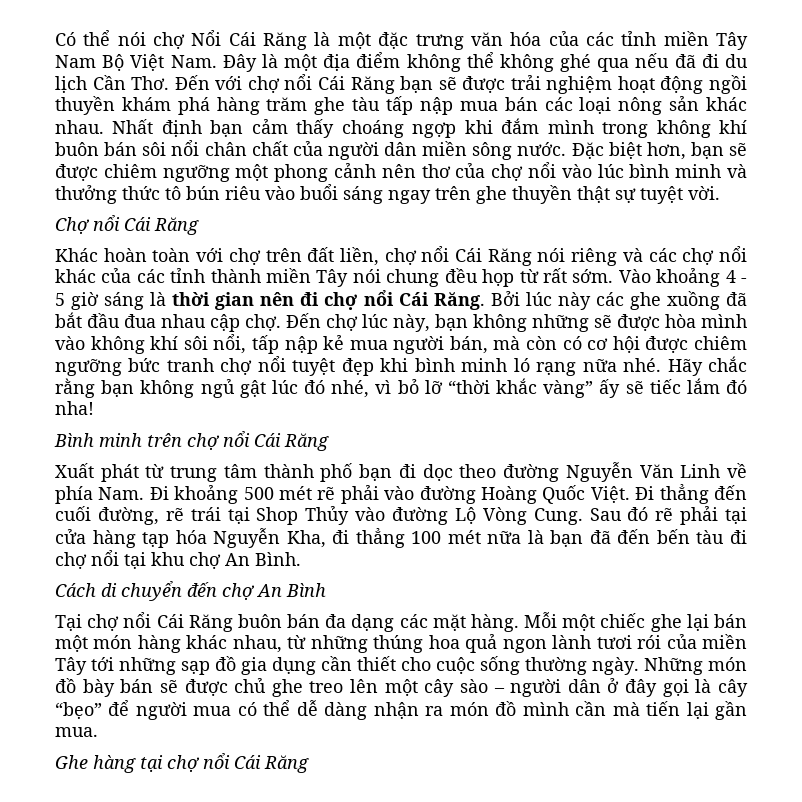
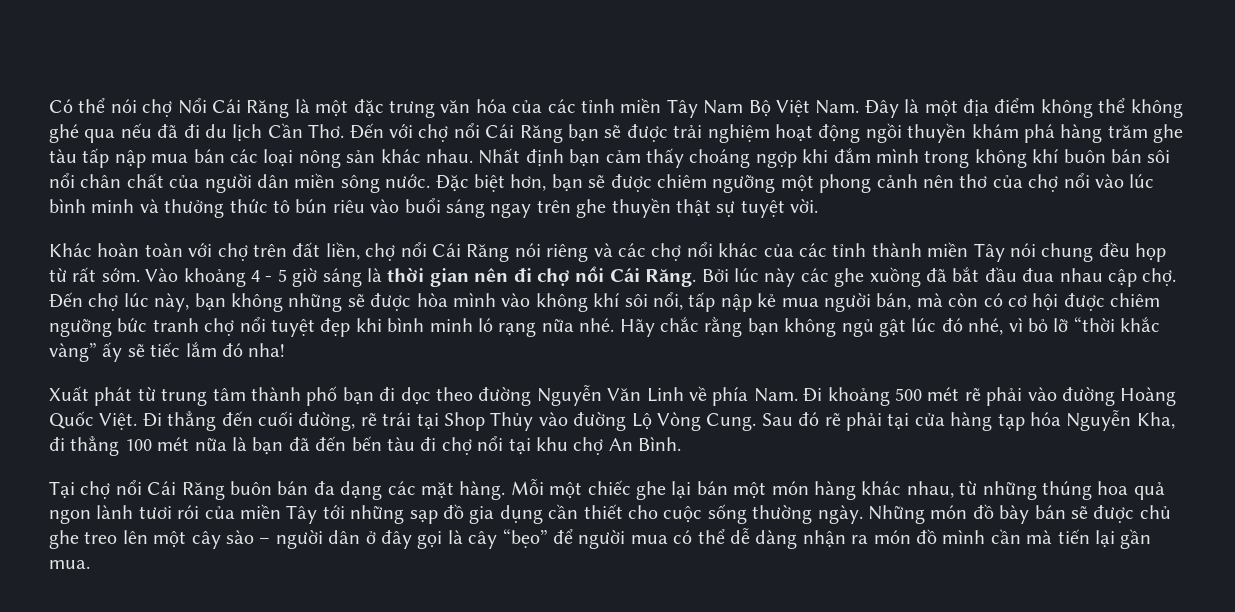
- Chợ nổi Cái Răng
- Bình minh trên chợ nổi Cái Răng
- Cách di chuyển đến chợ An Bình
- Ghe hàng tại chợ nổi Cái Răng

